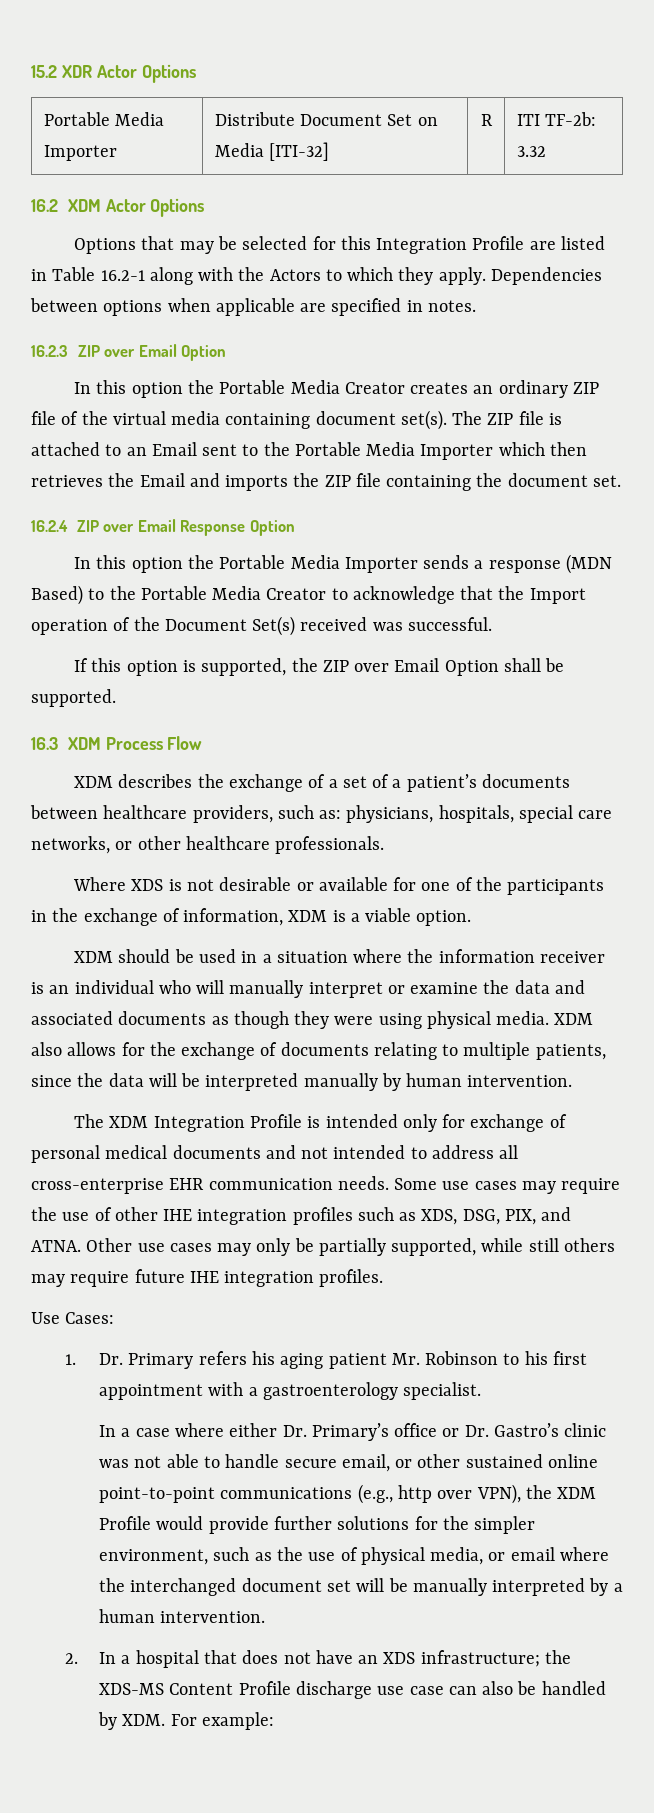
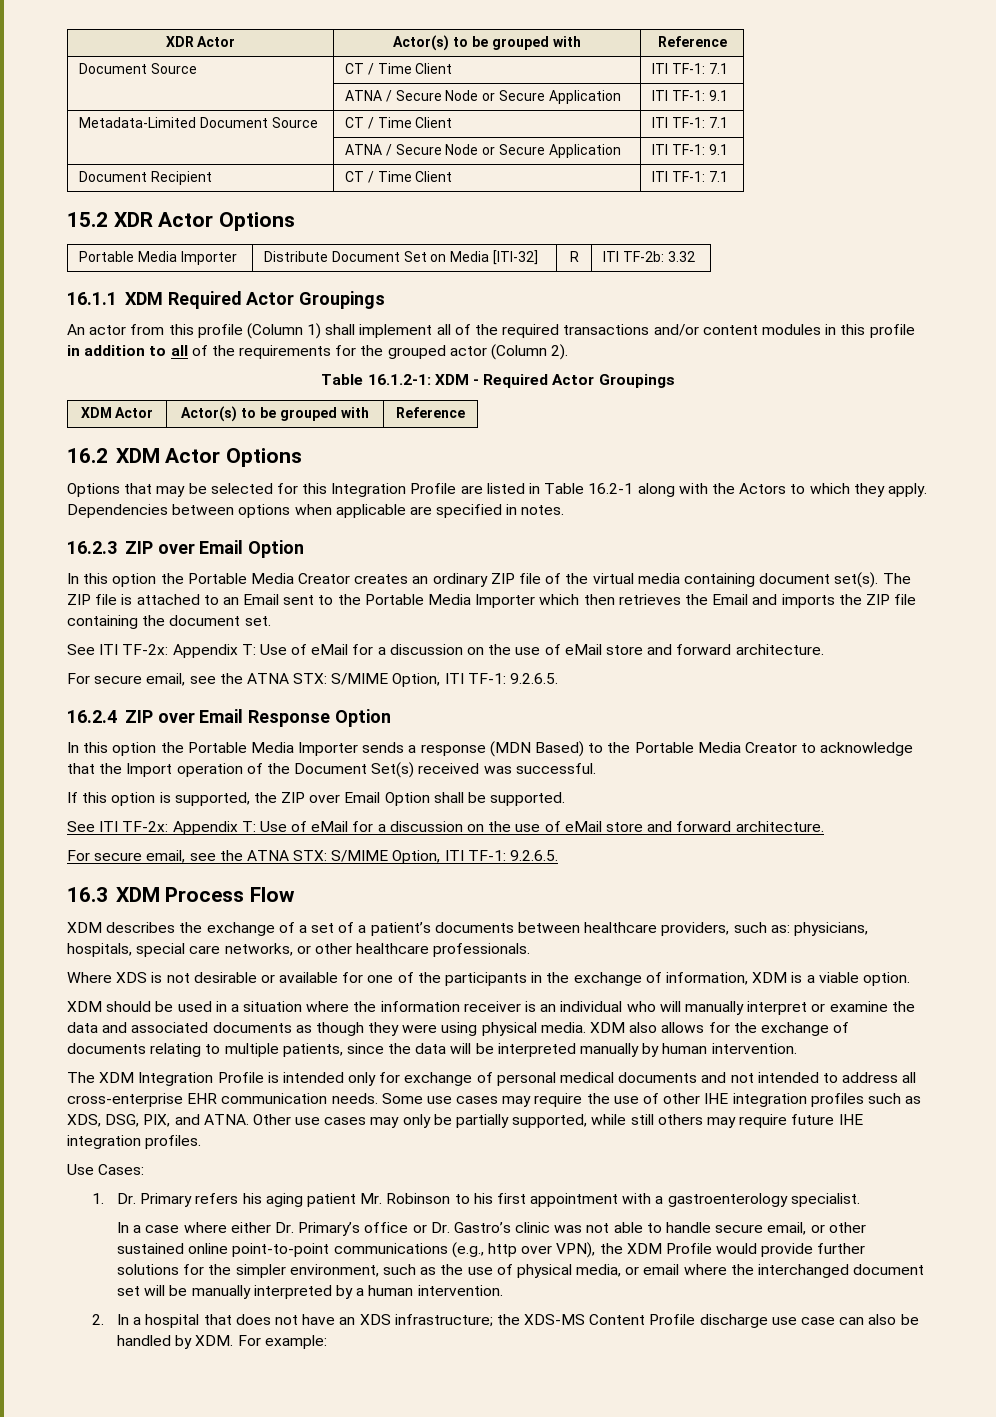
+ XDR Actor | Actor(s) to be grouped with | Reference
+ Document Source | CT / Time Client | ITI TF-1: 7.1
+ | ATNA / Secure Node or Secure Application | ITI TF-1: 9.1
+ Metadata-Limited Document Source | CT / Time Client | ITI TF-1: 7.1
+ | ATNA / Secure Node or Secure Application | ITI TF-1: 9.1
+ Document Recipient | CT / Time Client | ITI TF-1: 7.1
+ 16.1.1 XDM Required Actor Groupings
+ An actor from this profile (Column 1) shall implement all of the required transactions and/or content modules in this profile in addition to all of the requirements for the grouped actor (Column 2).
+ Table 16.1.2-1: XDM - Required Actor Groupings
+ XDM Actor | Actor(s) to be grouped with | Reference
  The ZIP file is attached to an Email sent to the Portable Media Importer which then retrieves the Email and imports the ZIP file containing the document set.
+ See ITI TF-2x: Appendix T: Use of eMail for a discussion on the use of eMail store and forward architecture.
+ For secure email, see the ATNA STX: S/MIME Option, ITI TF-1: 9.2.6.5.
  If this option is supported, the ZIP over Email Option shall be supported.
+ See ITI TF-2x: Appendix T: Use of eMail for a discussion on the use of eMail store and forward architecture.
+ For secure email, see the ATNA STX: S/MIME Option, ITI TF-1: 9.2.6.5.

